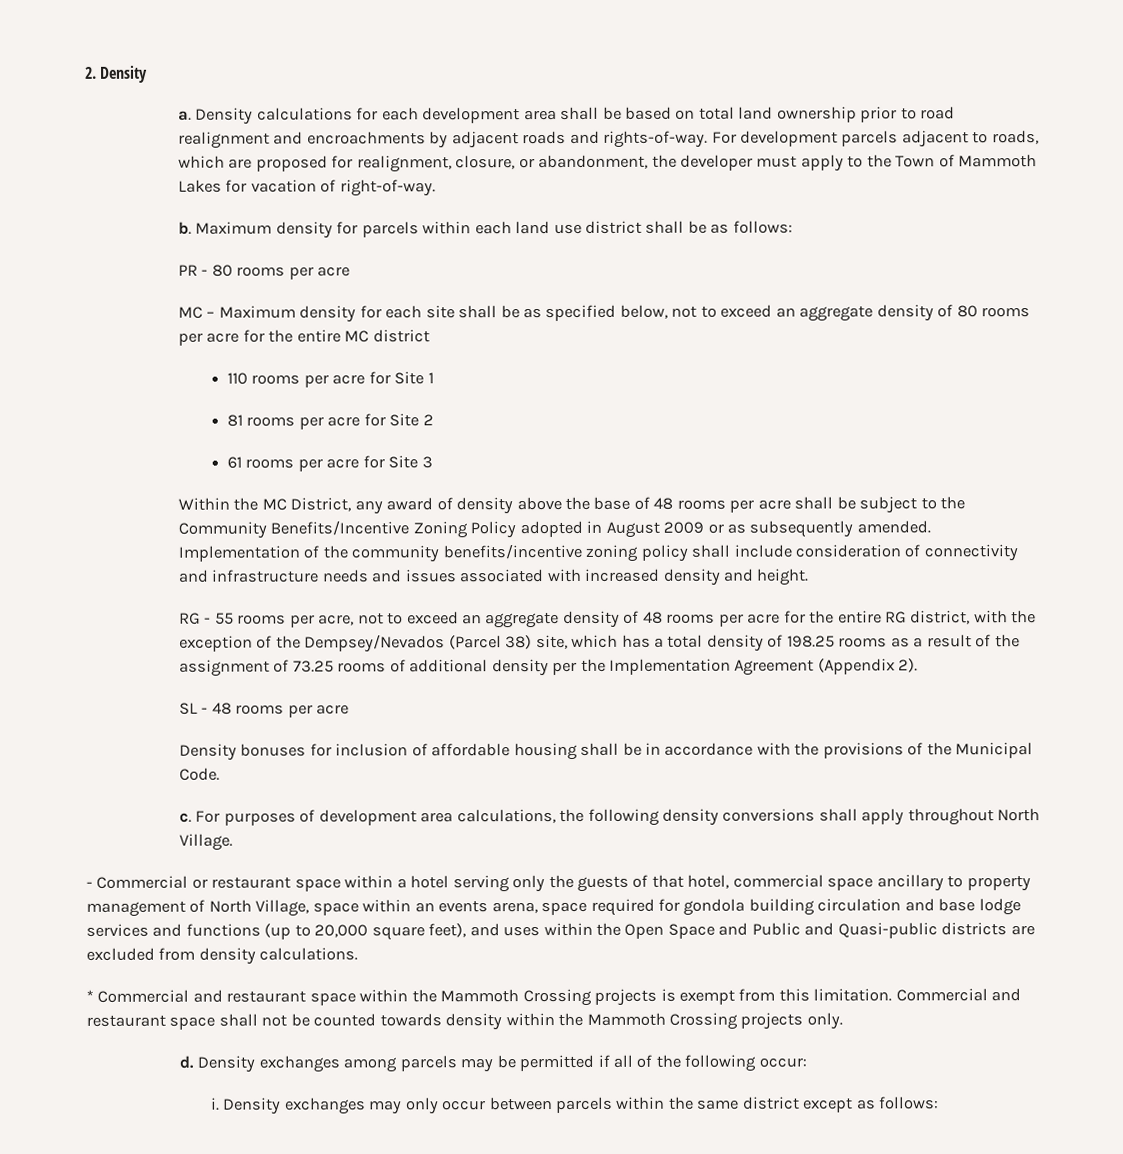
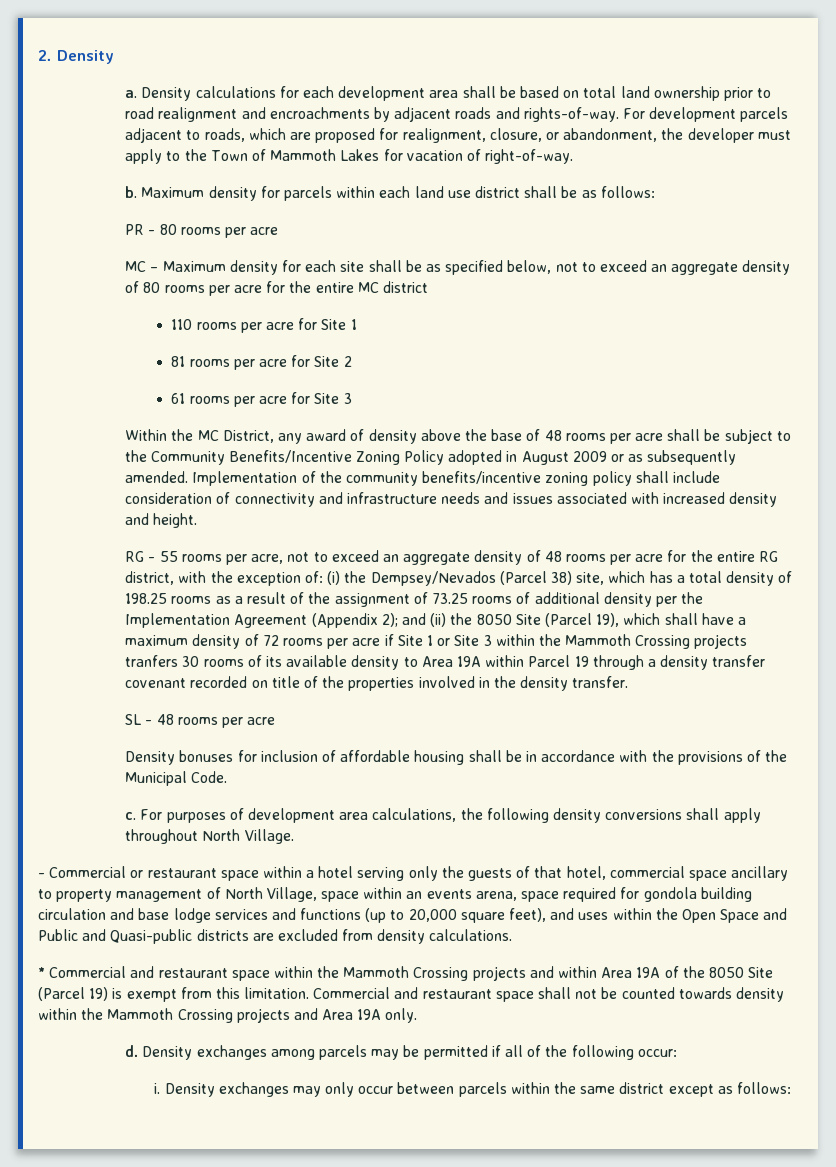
- RG - 55 rooms per acre, not to exceed an aggregate density of 48 rooms per acre for the entire RG district, with the exception of the Dempsey/Nevados (Parcel 38) site, which has a total density of 198.25 rooms as a result of the assignment of 73.25 rooms of additional density per the Implementation Agreement (Appendix 2).
+ RG - 55 rooms per acre, not to exceed an aggregate density of 48 rooms per acre for the entire RG district, with the exception of: (i) the Dempsey/Nevados (Parcel 38) site, which has a total density of 198.25 rooms as a result of the assignment of 73.25 rooms of additional density per the Implementation Agreement (Appendix 2); and (ii) the 8050 Site (Parcel 19), which shall have a maximum density of 72 rooms per acre if Site 1 or Site 3 within the Mammoth Crossing projects tranfers 30 rooms of its available density to Area 19A within Parcel 19 through a density transfer covenant recorded on title of the properties involved in the density transfer.
- * Commercial and restaurant space within the Mammoth Crossing projects is exempt from this limitation.
+ * Commercial and restaurant space within the Mammoth Crossing projects and within Area 19A of the 8050 Site (Parcel 19) is exempt from this limitation.
- Commercial and restaurant space shall not be counted towards density within the Mammoth Crossing projects only.
+ Commercial and restaurant space shall not be counted towards density within the Mammoth Crossing projects and Area 19A only.

